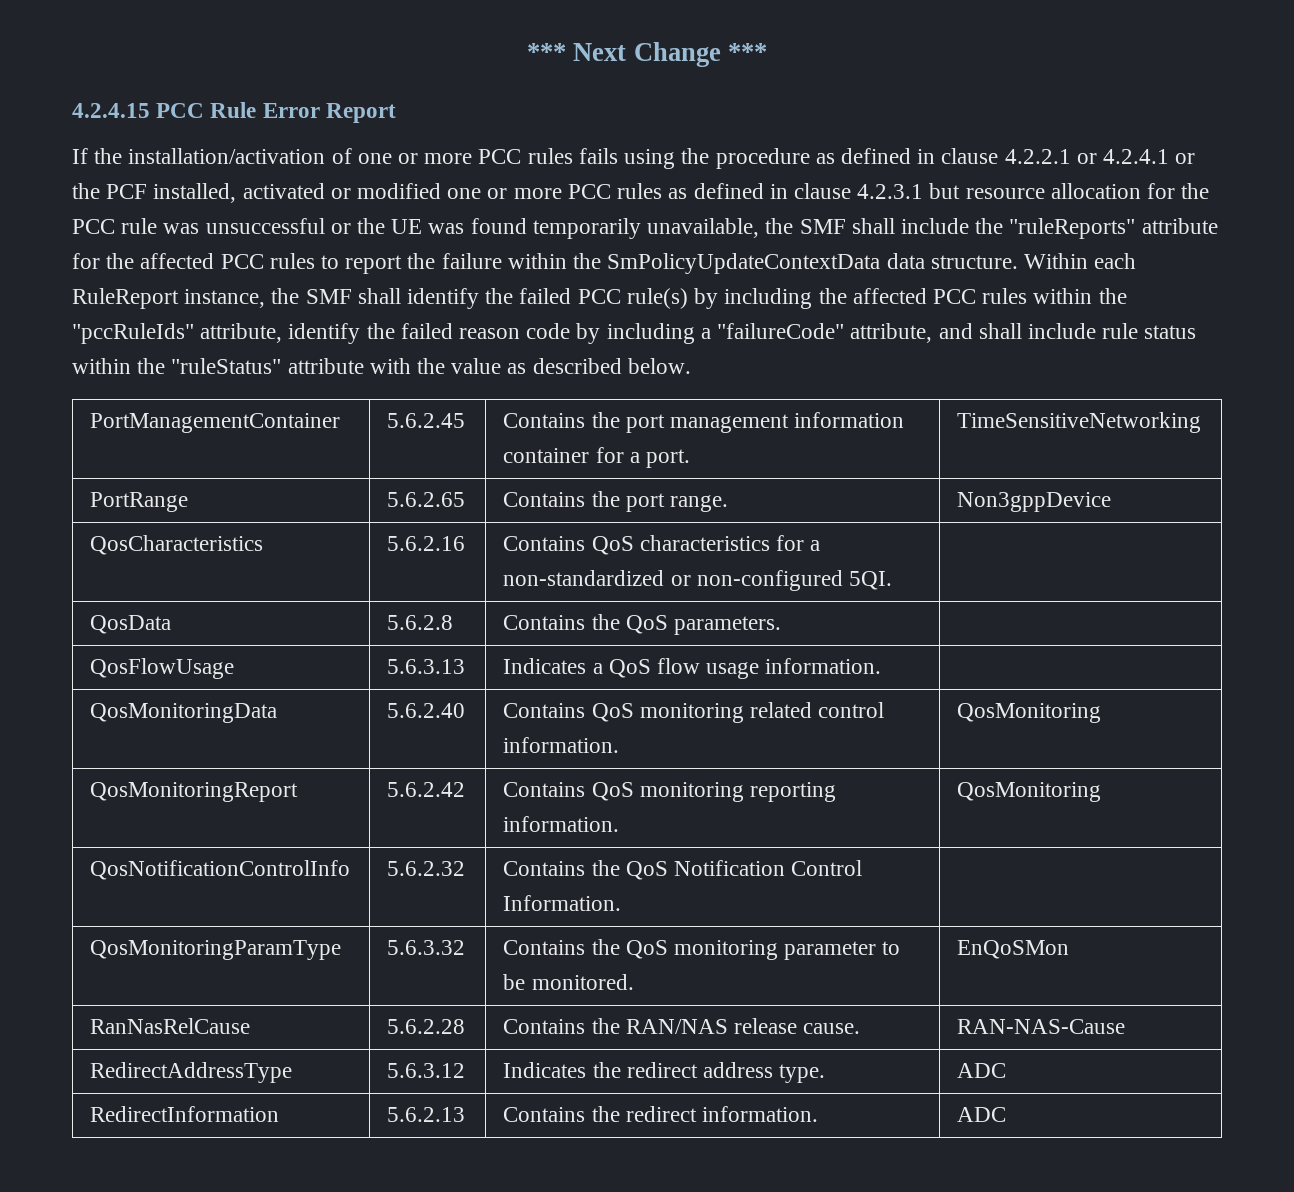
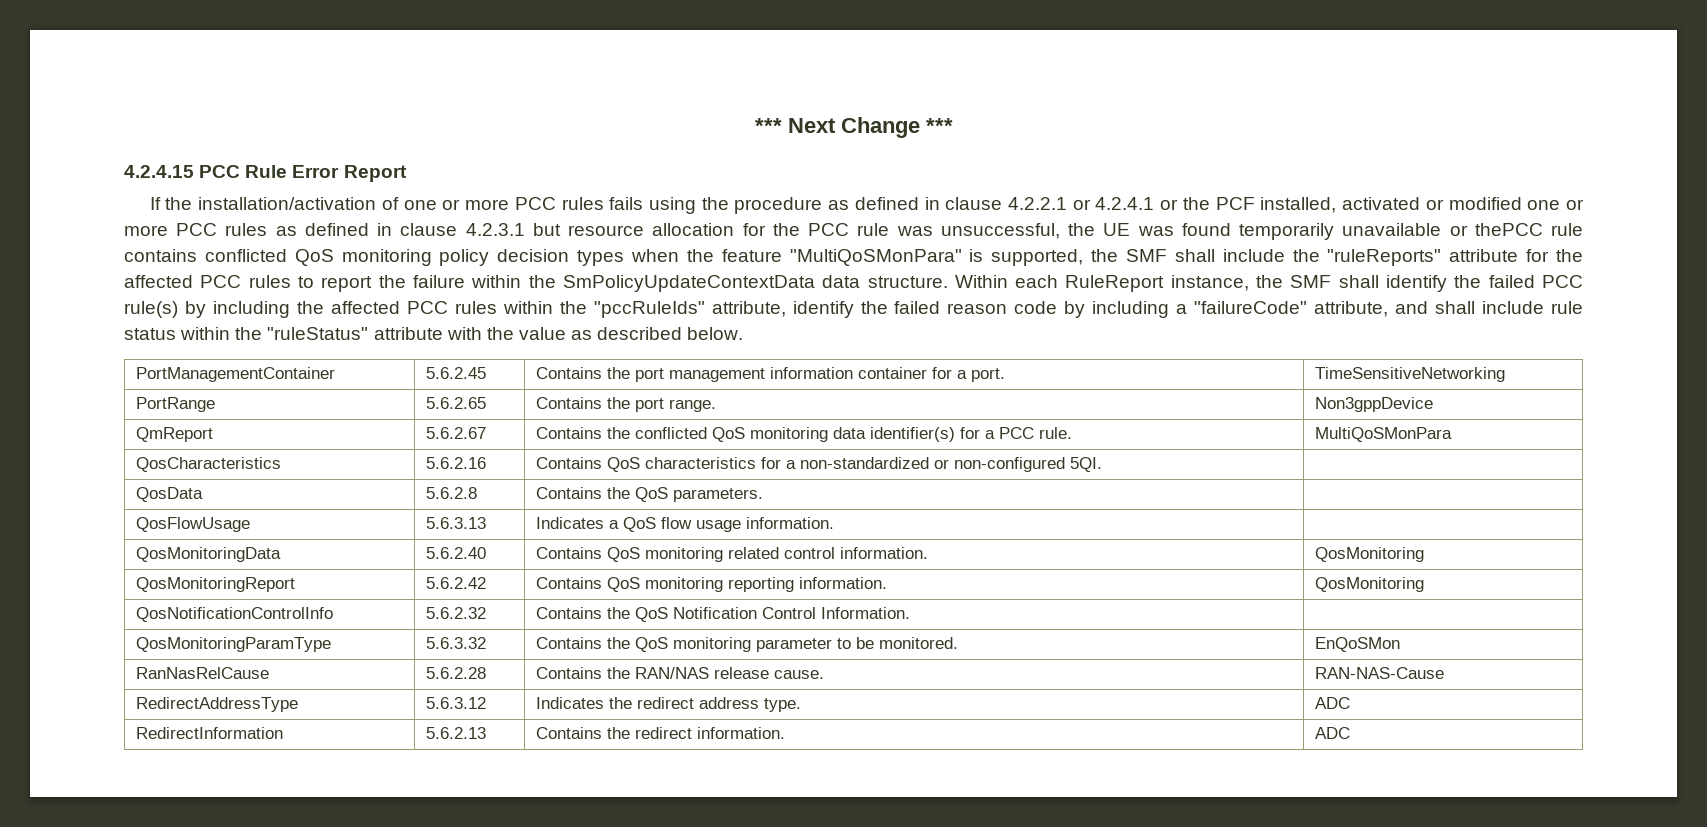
- If the installation/activation of one or more PCC rules fails using the procedure as defined in clause 4.2.2.1 or 4.2.4.1 or the PCF installed, activated or modified one or more PCC rules as defined in clause 4.2.3.1 but resource allocation for the PCC rule was unsuccessful or the UE was found temporarily unavailable, the SMF shall include the "ruleReports" attribute for the affected PCC rules to report the failure within the SmPolicyUpdateContextData data structure.
+ If the installation/activation of one or more PCC rules fails using the procedure as defined in clause 4.2.2.1 or 4.2.4.1 or the PCF installed, activated or modified one or more PCC rules as defined in clause 4.2.3.1 but resource allocation for the PCC rule was unsuccessful, the UE was found temporarily unavailable or thePCC rule contains conflicted QoS monitoring policy decision types when the feature "MultiQoSMonPara" is supported, the SMF shall include the "ruleReports" attribute for the affected PCC rules to report the failure within the SmPolicyUpdateContextData data structure.
+ QmReport | 5.6.2.67 | Contains the conflicted QoS monitoring data identifier(s) for a PCC rule. | MultiQoSMonPara

